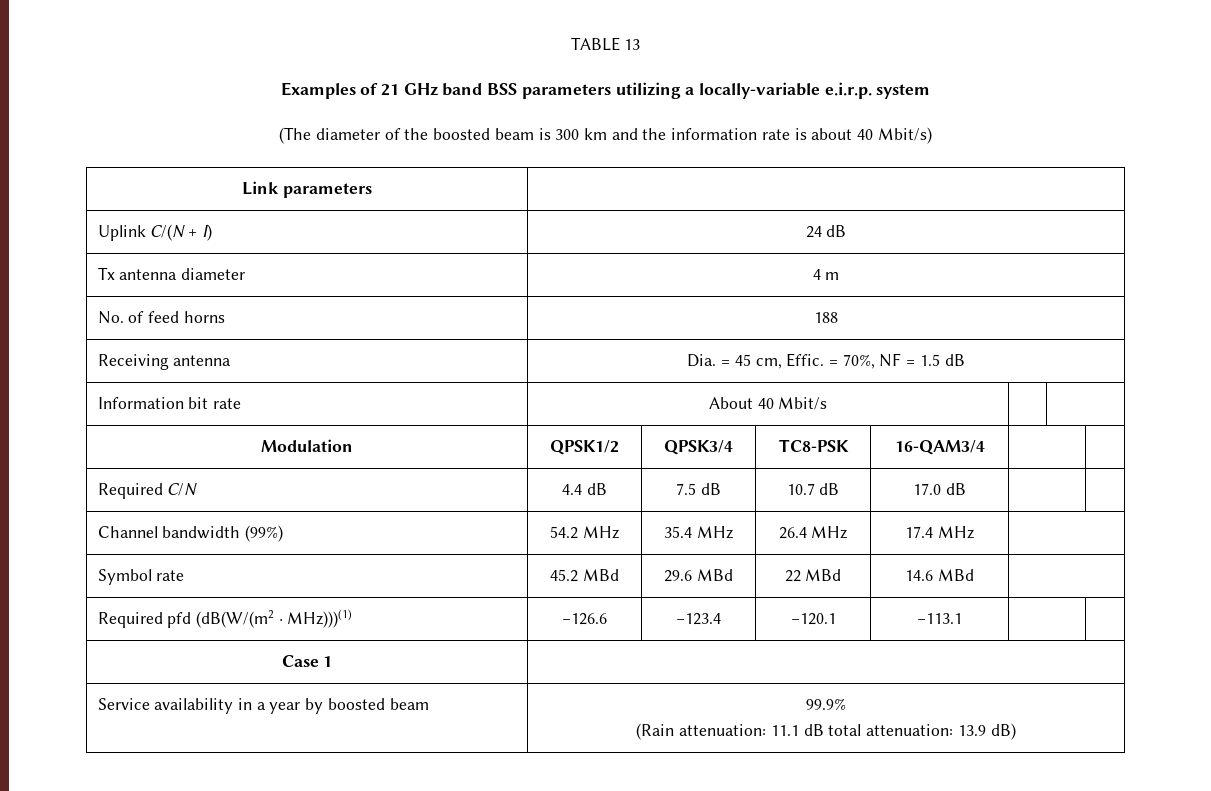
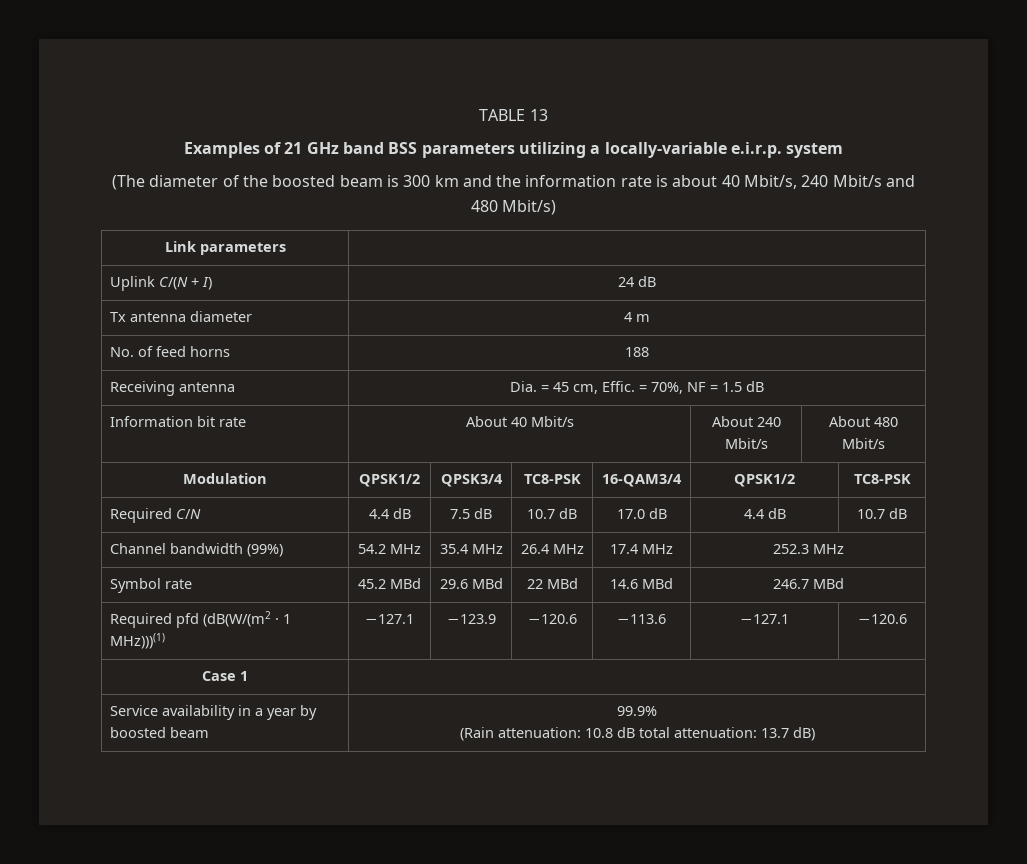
- (The diameter of the boosted beam is 300 km and the information rate is about 40 Mbit/s)
+ (The diameter of the boosted beam is 300 km and the information rate is about 40 Mbit/s, 240 Mbit/s and 480 Mbit/s)
- Information bit rate | About 40 Mbit/s | |
+ Information bit rate | About 40 Mbit/s | About 240 Mbit/s | About 480 Mbit/s
- Modulation | QPSK1/2 | QPSK3/4 | TC8-PSK | 16-QAM3/4 | |
+ Modulation | QPSK1/2 | QPSK3/4 | TC8-PSK | 16-QAM3/4 | QPSK1/2 | TC8-PSK
- Required C/N | 4.4 dB | 7.5 dB | 10.7 dB | 17.0 dB | |
+ Required C/N | 4.4 dB | 7.5 dB | 10.7 dB | 17.0 dB | 4.4 dB | 10.7 dB
- Channel bandwidth (99%) | 54.2 MHz | 35.4 MHz | 26.4 MHz | 17.4 MHz |
+ Channel bandwidth (99%) | 54.2 MHz | 35.4 MHz | 26.4 MHz | 17.4 MHz | 252.3 MHz
- Symbol rate | 45.2 MBd | 29.6 MBd | 22 MBd | 14.6 MBd |
+ Symbol rate | 45.2 MBd | 29.6 MBd | 22 MBd | 14.6 MBd | 246.7 MBd
- Required pfd (dB(W/(m2 · MHz)))(1) | −126.6 | −123.4 | −120.1 | −113.1 | |
+ Required pfd (dB(W/(m2 · 1 MHz)))(1) | −127.1 | −123.9 | −120.6 | −113.6 | −127.1 | −120.6
  Service availability in a year by boosted beam | 99.9%
- (Rain attenuation: 11.1 dB total attenuation: 13.9 dB)
+ (Rain attenuation: 10.8 dB total attenuation: 13.7 dB)

